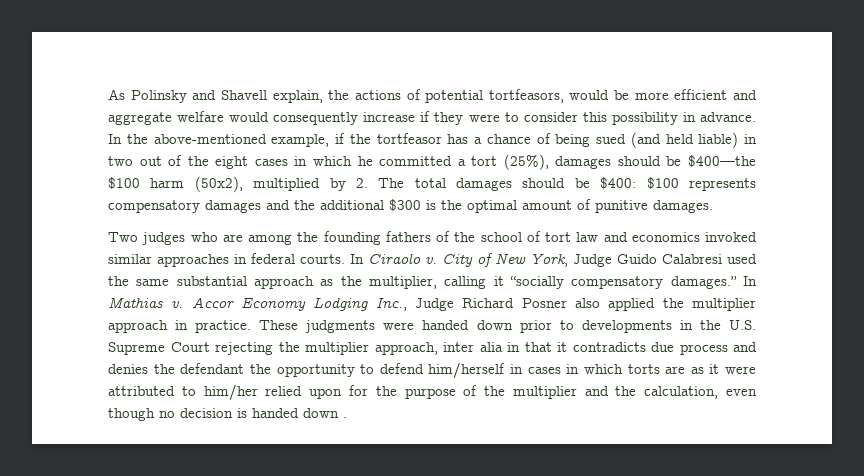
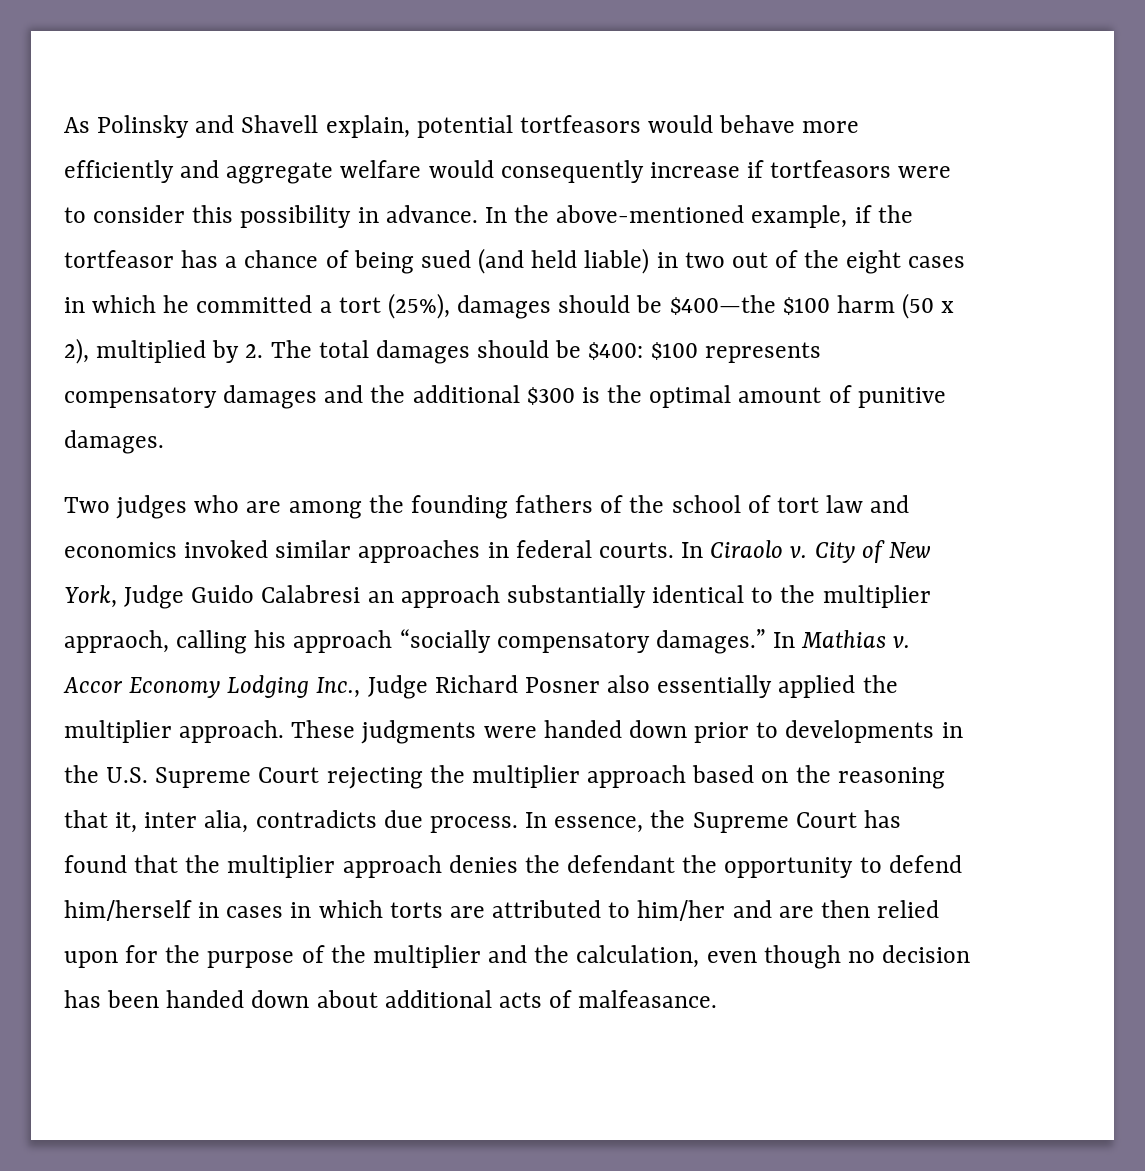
- As Polinsky and Shavell explain, the actions of potential tortfeasors, would be more efficient and aggregate welfare would consequently increase if they were to consider this possibility in advance.
+ As Polinsky and Shavell explain, potential tortfeasors would behave more efficiently and aggregate welfare would consequently increase if tortfeasors were to consider this possibility in advance.
- In the above-mentioned example, if the tortfeasor has a chance of being sued (and held liable) in two out of the eight cases in which he committed a tort (25%), damages should be $400—the $100 harm (50x2), multiplied by 2. The total damages should be $400: $100 represents compensatory damages and the additional $300 is the optimal amount of punitive damages.
+ In the above-mentioned example, if the tortfeasor has a chance of being sued (and held liable) in two out of the eight cases in which he committed a tort (25%), damages should be $400—the $100 harm (50 x 2), multiplied by 2. The total damages should be $400: $100 represents compensatory damages and the additional $300 is the optimal amount of punitive damages.
- City of New York, Judge Guido Calabresi used the same substantial approach as the multiplier, calling it “socially compensatory damages.”
+ City of New York, Judge Guido Calabresi an approach substantially identical to the multiplier appraoch, calling his approach “socially compensatory damages.”
- Accor Economy Lodging Inc., Judge Richard Posner also applied the multiplier approach in practice.
+ Accor Economy Lodging Inc., Judge Richard Posner also essentially applied the multiplier approach.
- These judgments were handed down prior to developments in the U.S. Supreme Court rejecting the multiplier approach, inter alia in that it contradicts due process and denies the defendant the opportunity to defend him/herself in cases in which torts are as it were attributed to him/her relied upon for the purpose of the multiplier and the calculation, even though no decision is handed down .
+ These judgments were handed down prior to developments in the U.S. Supreme Court rejecting the multiplier approach based on the reasoning that it, inter alia, contradicts due process. In essence, the Supreme Court has found that the multiplier approach denies the defendant the opportunity to defend him/herself in cases in which torts are attributed to him/her and are then relied upon for the purpose of the multiplier and the calculation, even though no decision has been handed down about additional acts of malfeasance.

